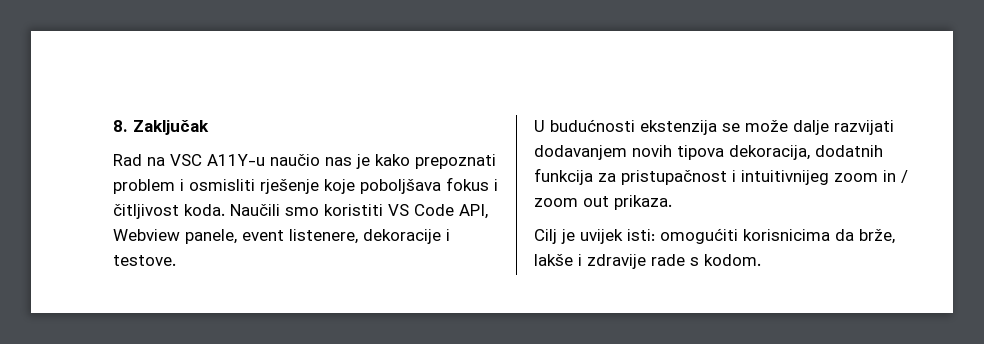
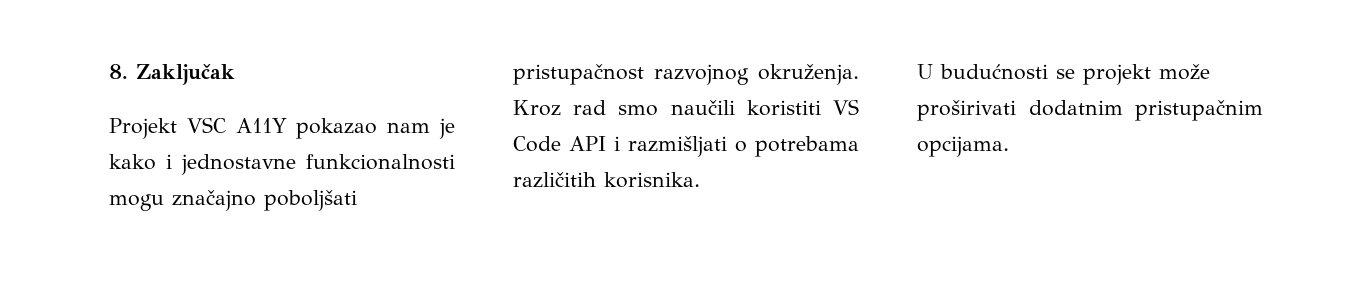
- Rad na VSC A11Y-u naučio nas je kako prepoznati problem i osmisliti rješenje koje poboljšava fokus i čitljivost koda. Naučili smo koristiti VS Code API, Webview panele, event listenere, dekoracije i testove.
- U budućnosti ekstenzija se može dalje razvijati dodavanjem novih tipova dekoracija, dodatnih funkcija za pristupačnost i intuitivnijeg zoom in / zoom out prikaza.
- Cilj je uvijek isti: omogućiti korisnicima da brže, lakše i zdravije rade s kodom.
+ Projekt VSC A11Y pokazao nam je kako i jednostavne funkcionalnosti mogu značajno poboljšati pristupačnost razvojnog okruženja. Kroz rad smo naučili koristiti VS Code API i razmišljati o potrebama različitih korisnika.
+ U budućnosti se projekt može proširivati dodatnim pristupačnim opcijama.

